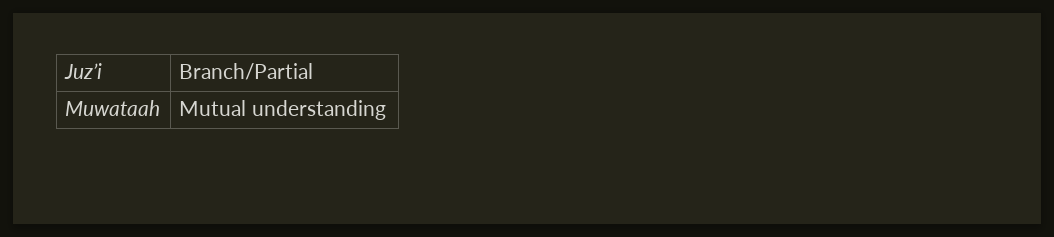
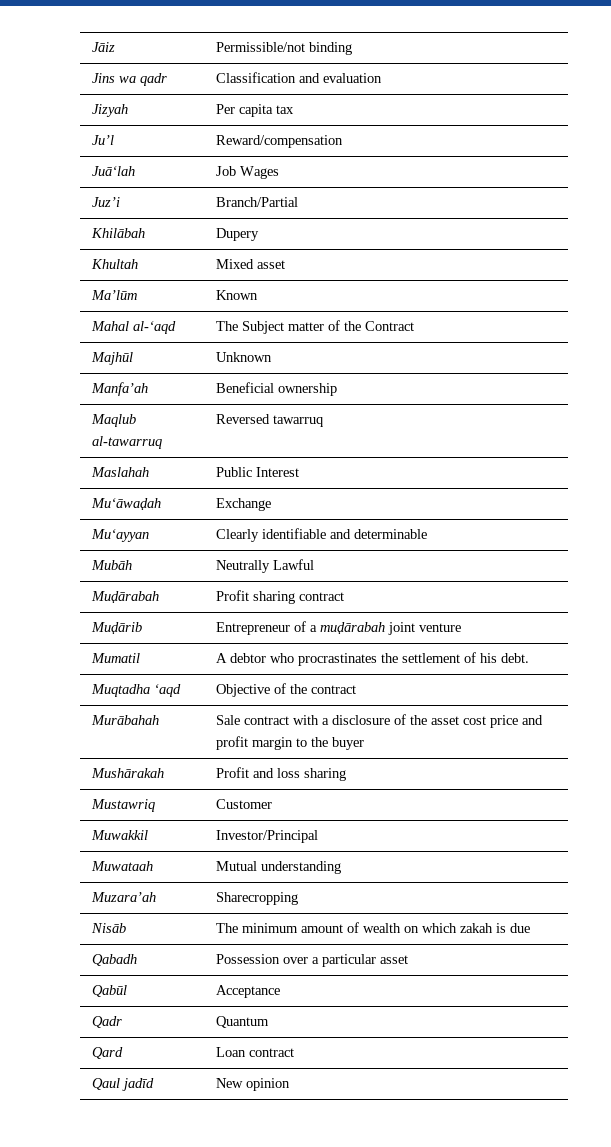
+ Jāiz | Permissible/not binding
+ Jins wa qadr | Classification and evaluation
+ Jizyah | Per capita tax
+ Ju’l | Reward/compensation
+ Juā‘lah | Job Wages
  Juz’i | Branch/Partial
+ Khilābah | Dupery
+ Khultah | Mixed asset
+ Ma’lūm | Known
+ Mahal al-‘aqd | The Subject matter of the Contract
+ Majhūl | Unknown
+ Manfa’ah | Beneficial ownership
+ Maqlub al-tawarruq | Reversed tawarruq
+ Maslahah | Public Interest
+ Mu‘āwaḍah | Exchange
+ Mu‘ayyan | Clearly identifiable and determinable
+ Mubāh | Neutrally Lawful
+ Muḍārabah | Profit sharing contract
+ Muḍārib | Entrepreneur of a muḍārabah joint venture
+ Mumatil | A debtor who procrastinates the settlement of his debt.
+ Muqtadha ‘aqd | Objective of the contract
+ Murābahah | Sale contract with a disclosure of the asset cost price and profit margin to the buyer
+ Mushārakah | Profit and loss sharing
+ Mustawriq | Customer
+ Muwakkil | Investor/Principal
  Muwataah | Mutual understanding
+ Muzara’ah | Sharecropping
+ Nisāb | The minimum amount of wealth on which zakah is due
+ Qabadh | Possession over a particular asset
+ Qabūl | Acceptance
+ Qadr | Quantum
+ Qard | Loan contract
+ Qaul jadīd | New opinion

